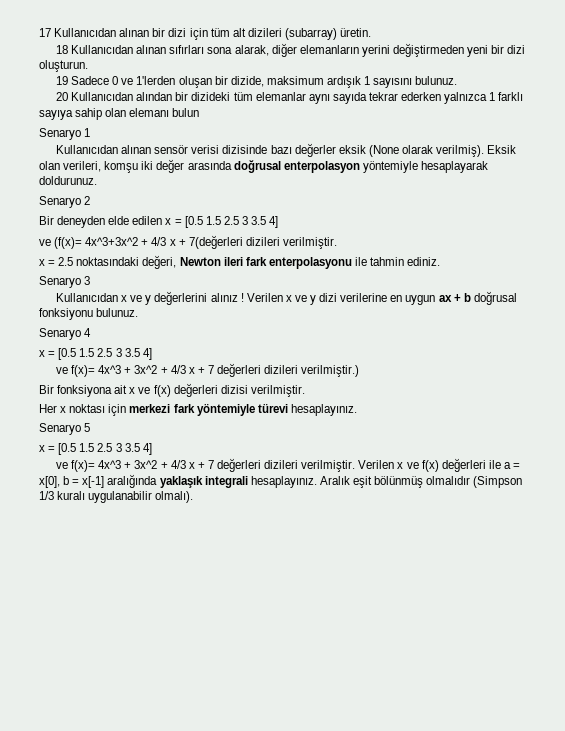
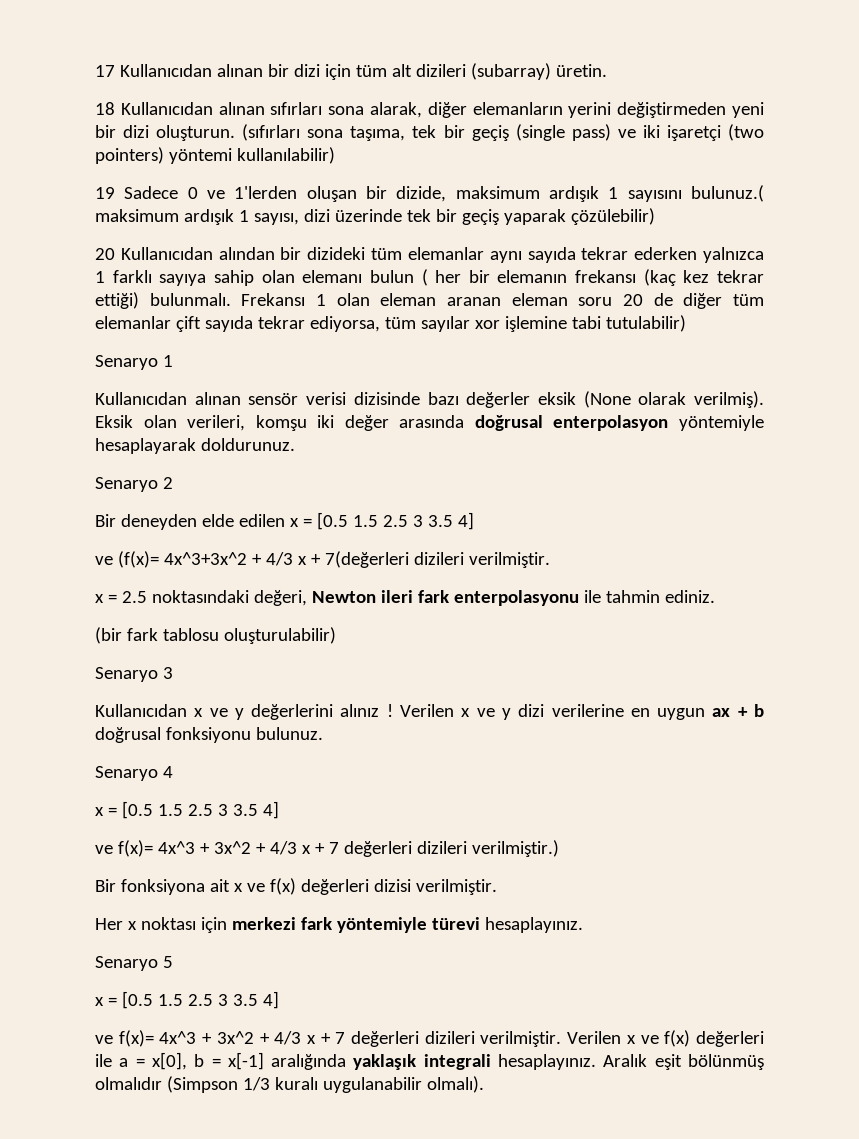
+ (sıfırları sona taşıma, tek bir geçiş (single pass) ve iki işaretçi (two pointers) yöntemi kullanılabilir)
- 19 Sadece 0 ve 1'lerden oluşan bir dizide, maksimum ardışık 1 sayısını bulunuz.
+ 19 Sadece 0 ve 1'lerden oluşan bir dizide, maksimum ardışık 1 sayısını bulunuz.( maksimum ardışık 1 sayısı, dizi üzerinde tek bir geçiş yaparak çözülebilir)
- 20 Kullanıcıdan alından bir dizideki tüm elemanlar aynı sayıda tekrar ederken yalnızca 1 farklı sayıya sahip olan elemanı bulun
+ 20 Kullanıcıdan alından bir dizideki tüm elemanlar aynı sayıda tekrar ederken yalnızca 1 farklı sayıya sahip olan elemanı bulun ( her bir elemanın frekansı (kaç kez tekrar ettiği) bulunmalı. Frekansı 1 olan eleman aranan eleman soru 20 de diğer tüm elemanlar çift sayıda tekrar ediyorsa, tüm sayılar xor işlemine tabi tutulabilir)
+ (bir fark tablosu oluşturulabilir)

